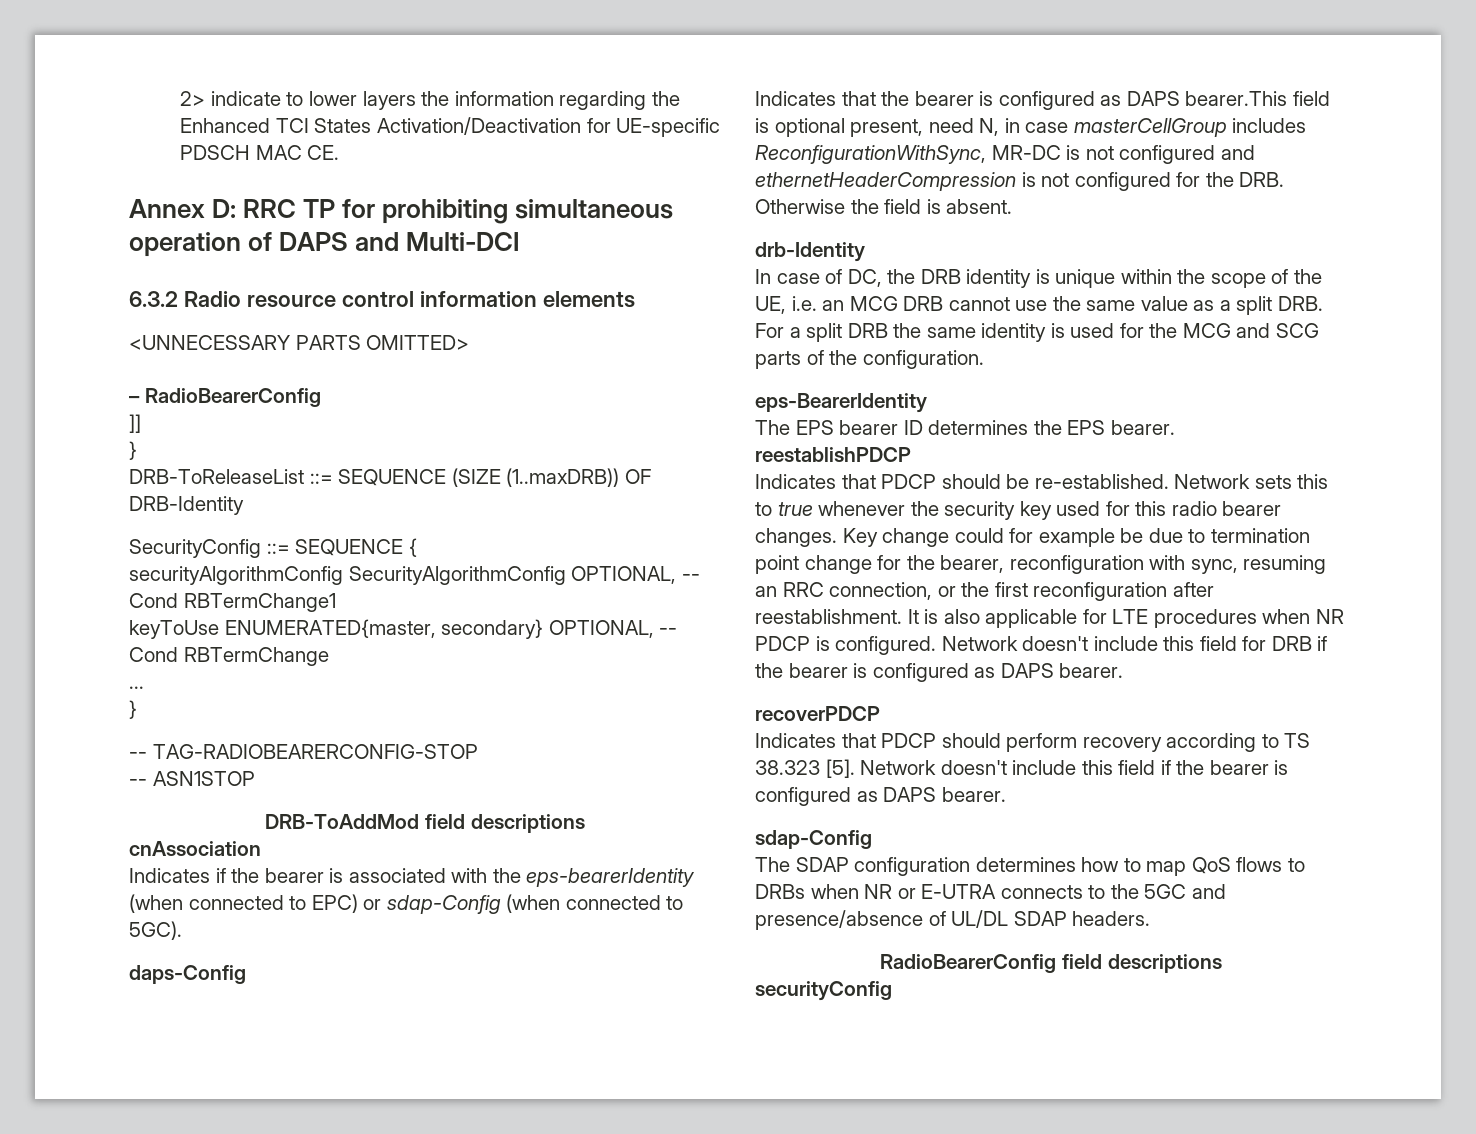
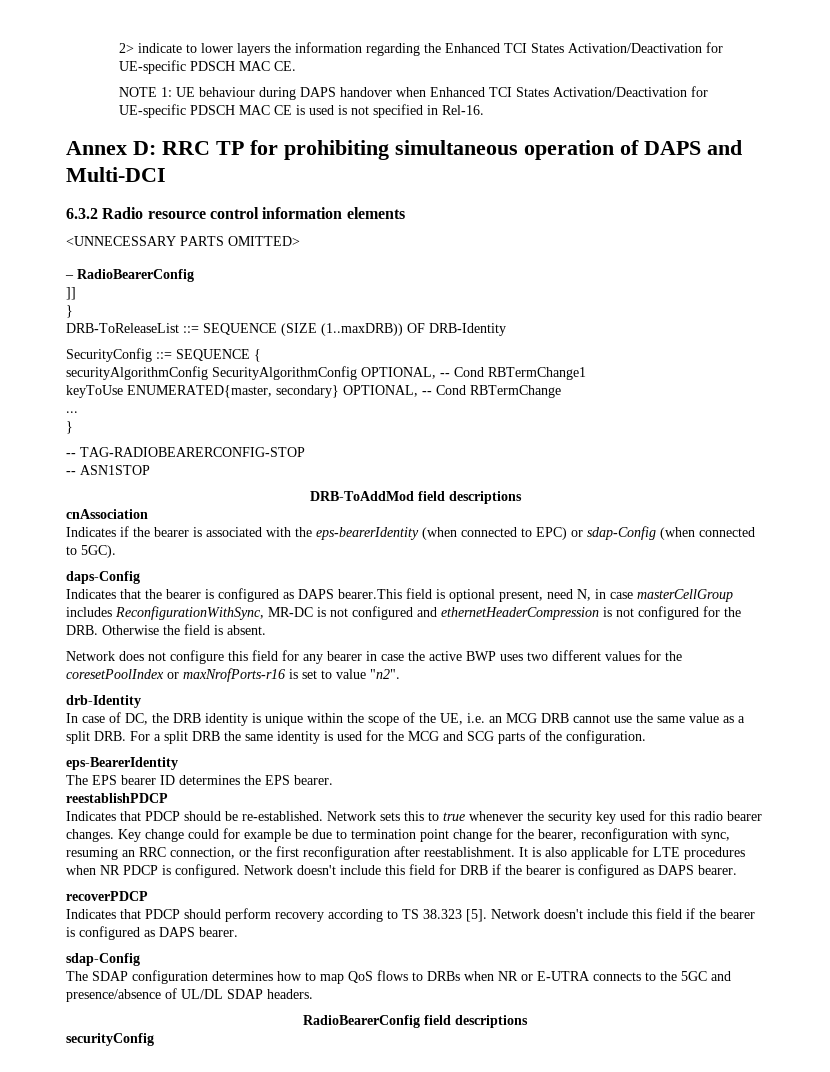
+ NOTE 1: UE behaviour during DAPS handover when Enhanced TCI States Activation/Deactivation for UE-specific PDSCH MAC CE is used is not specified in Rel-16.
+ Network does not configure this field for any bearer in case the active BWP uses two different values for the coresetPoolIndex or maxNrofPorts-r16 is set to value "n2".

